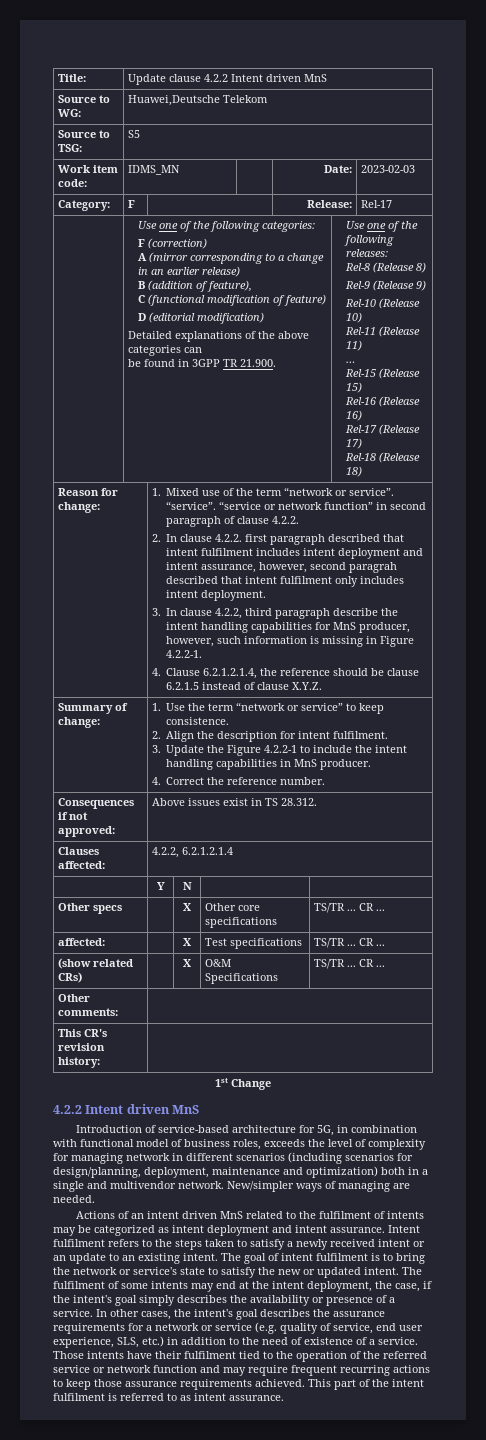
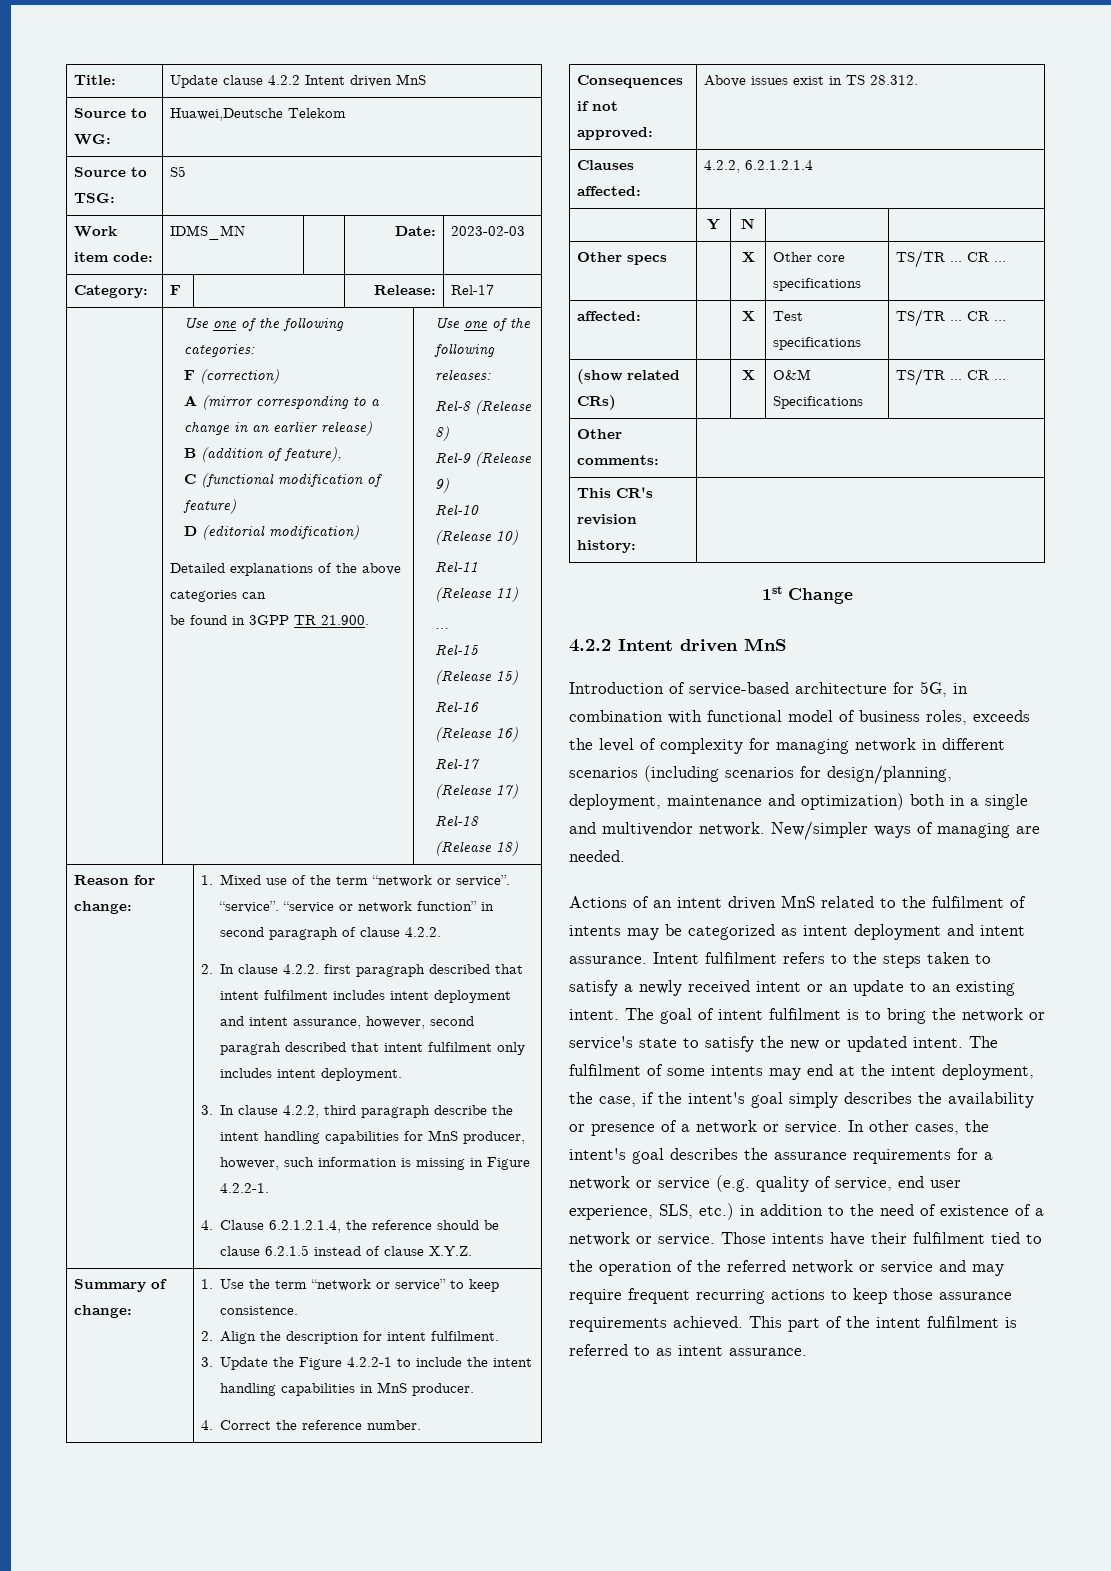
- The fulfilment of some intents may end at the intent deployment, the case, if the intent's goal simply describes the availability or presence of a service.
+ The fulfilment of some intents may end at the intent deployment, the case, if the intent's goal simply describes the availability or presence of a network or service.
- In other cases, the intent's goal describes the assurance requirements for a network or service (e.g. quality of service, end user experience, SLS, etc.) in addition to the need of existence of a service.
+ In other cases, the intent's goal describes the assurance requirements for a network or service (e.g. quality of service, end user experience, SLS, etc.) in addition to the need of existence of a network or service.
- Those intents have their fulfilment tied to the operation of the referred service or network function and may require frequent recurring actions to keep those assurance requirements achieved.
+ Those intents have their fulfilment tied to the operation of the referred network or service and may require frequent recurring actions to keep those assurance requirements achieved.

